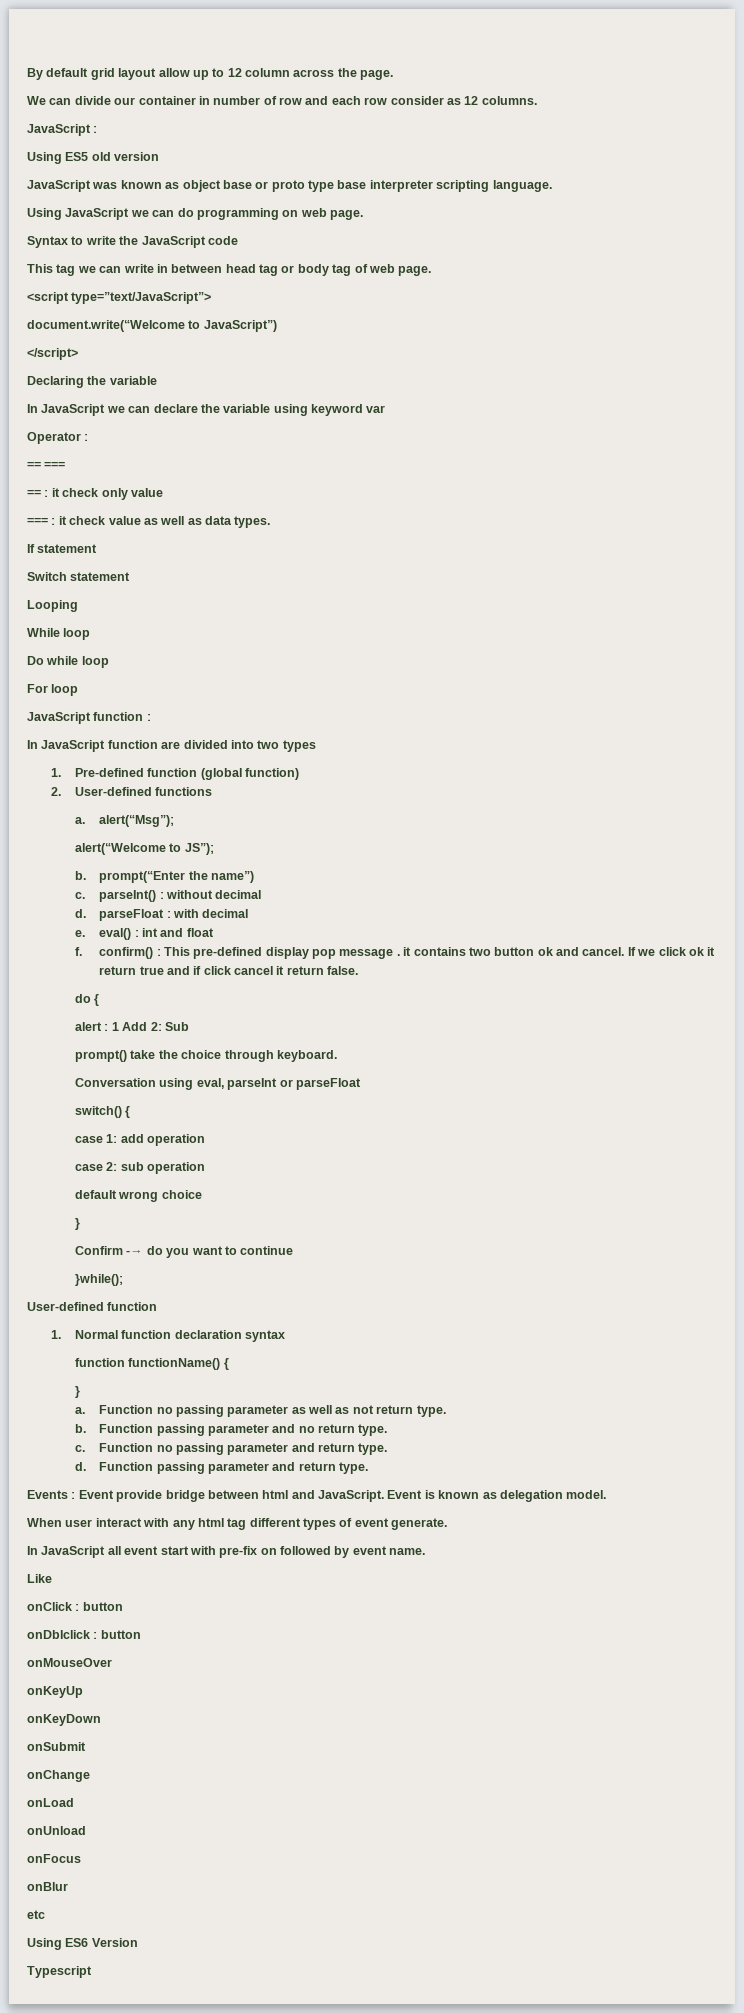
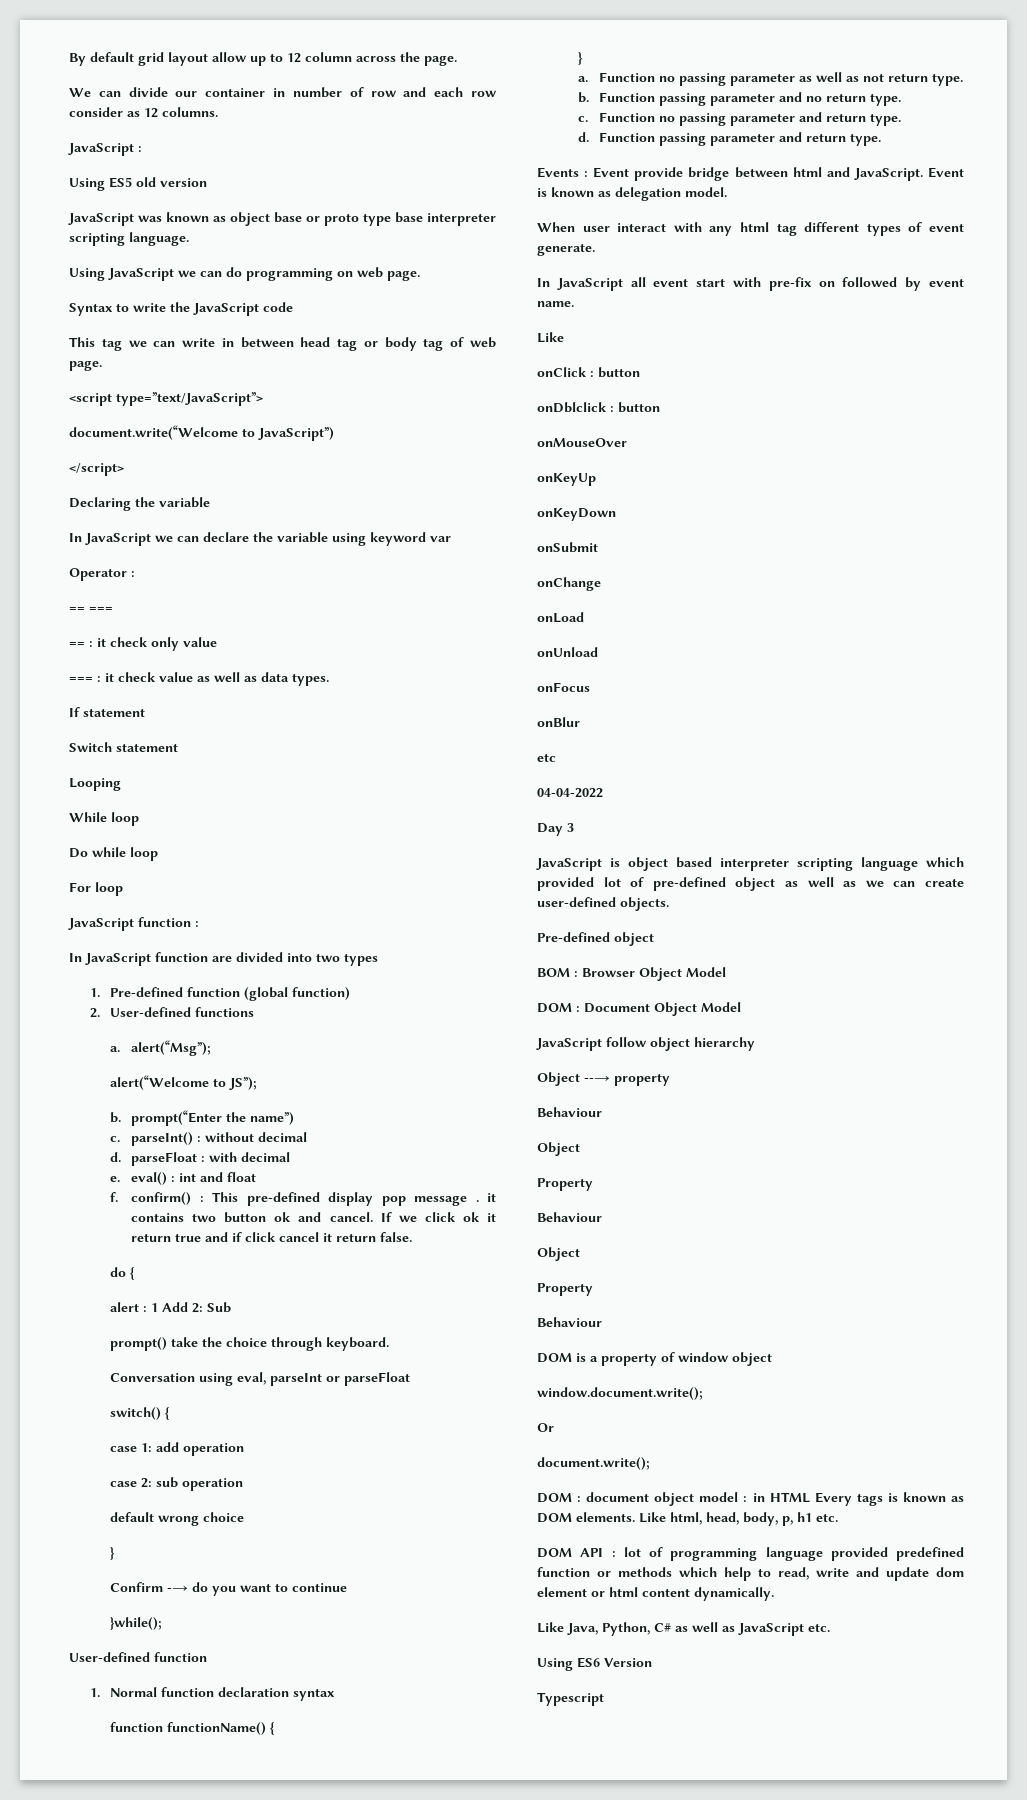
+ 04-04-2022
+ Day 3
+ JavaScript is object based interpreter scripting language which provided lot of pre-defined object as well as we can create user-defined objects.
+ Pre-defined object
+ BOM : Browser Object Model
+ DOM : Document Object Model
+ JavaScript follow object hierarchy
+ Object --→ property
+ Behaviour
+ Object
+ Property
+ Behaviour
+ Object
+ Property
+ Behaviour
+ DOM is a property of window object
+ window.document.write();
+ Or
+ document.write();
+ DOM : document object model : in HTML Every tags is known as DOM elements. Like html, head, body, p, h1 etc.
+ DOM API : lot of programming language provided predefined function or methods which help to read, write and update dom element or html content dynamically.
+ Like Java, Python, C# as well as JavaScript etc.

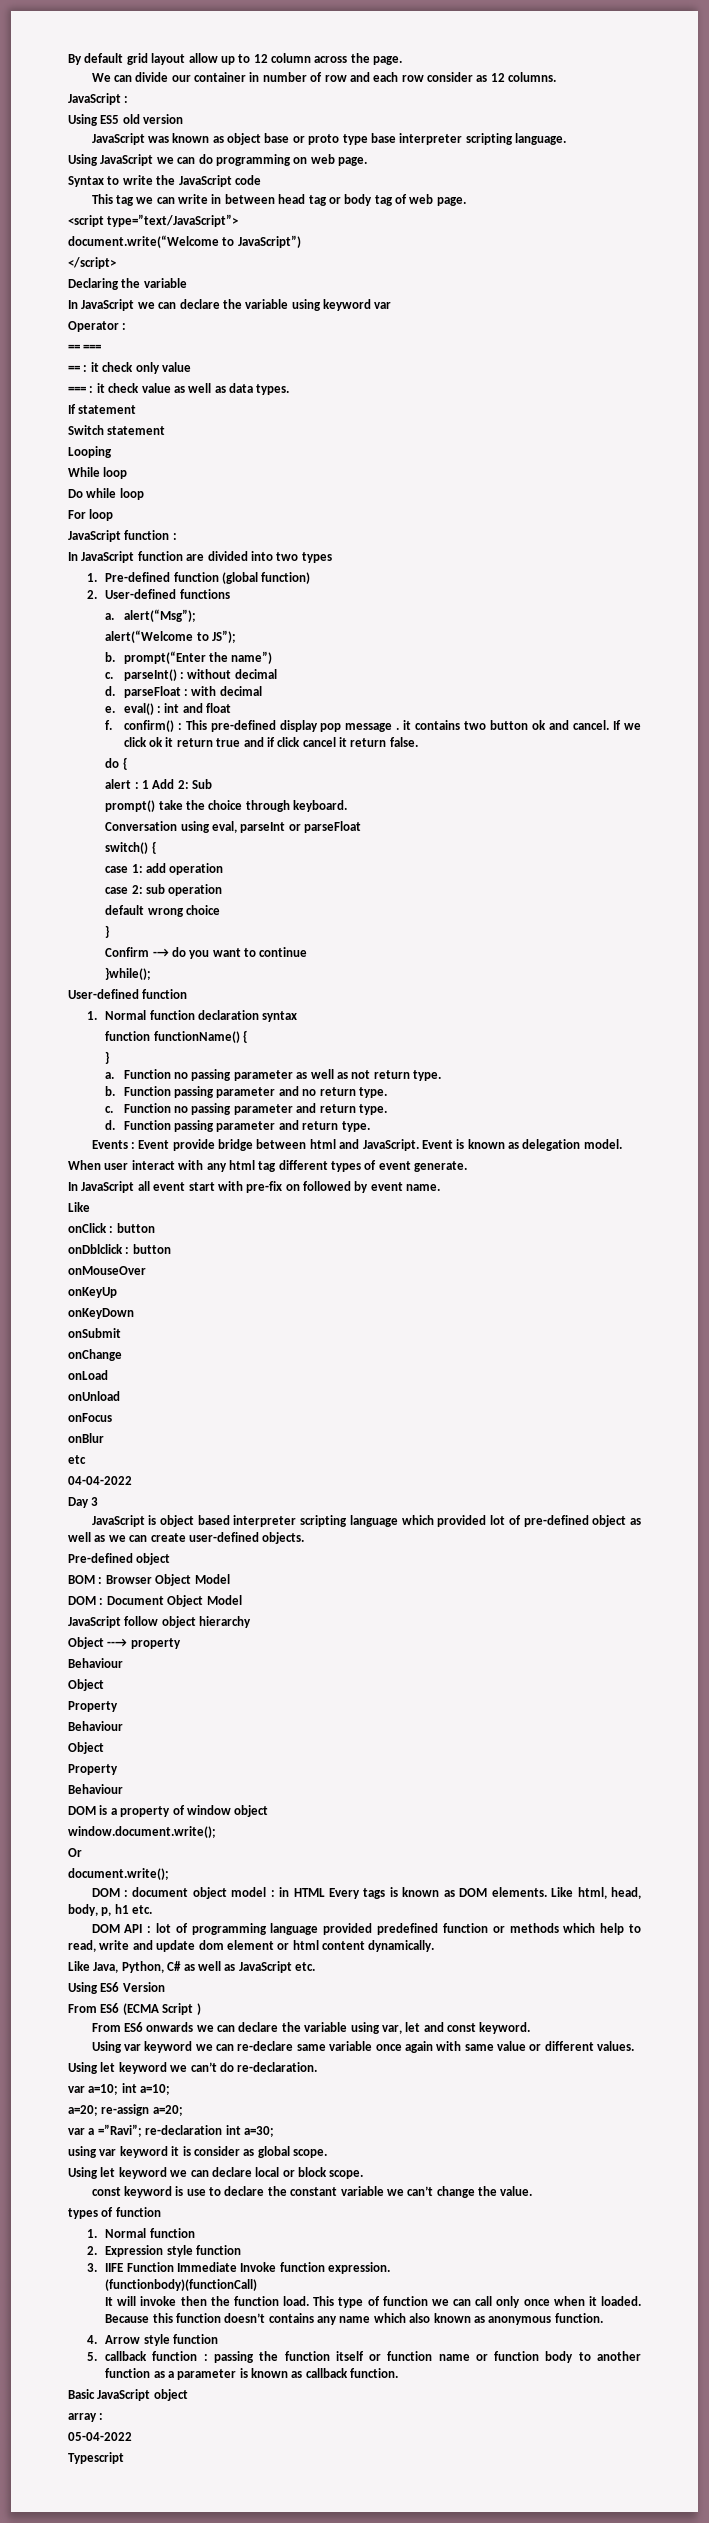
+ From ES6 (ECMA Script )
+ From ES6 onwards we can declare the variable using var, let and const keyword.
+ Using var keyword we can re-declare same variable once again with same value or different values.
+ Using let keyword we can’t do re-declaration.
+ var a=10; int a=10;
+ a=20; re-assign a=20;
+ var a =”Ravi”; re-declaration int a=30;
+ using var keyword it is consider as global scope.
+ Using let keyword we can declare local or block scope.
+ const keyword is use to declare the constant variable we can’t change the value.
+ types of function
+ 1. Normal function
+ 2. Expression style function
+ 3. IIFE Function Immediate Invoke function expression.
+ (functionbody)(functionCall)
+ It will invoke then the function load. This type of function we can call only once when it loaded. Because this function doesn’t contains any name which also known as anonymous function.
+ 4. Arrow style function
+ 5. callback function : passing the function itself or function name or function body to another function as a parameter is known as callback function.
+ Basic JavaScript object
+ array :
+ 05-04-2022

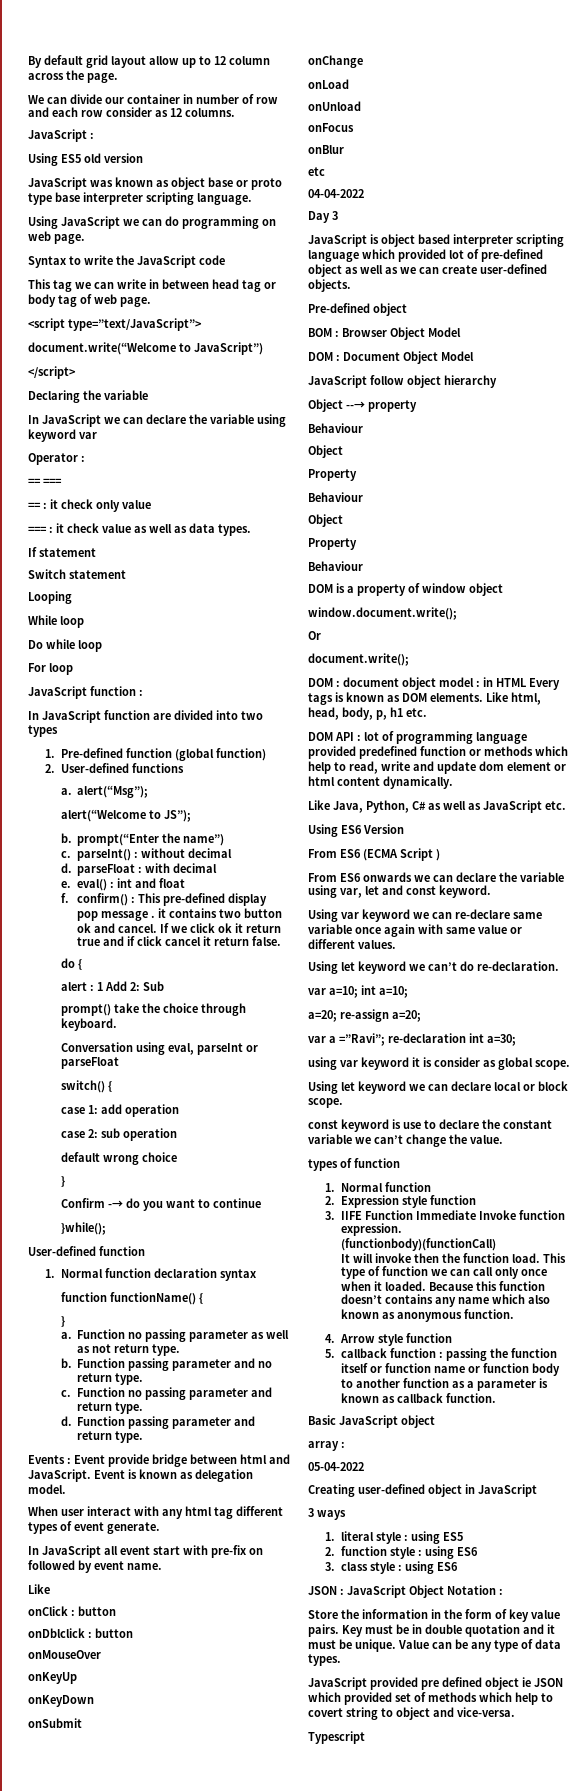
+ Creating user-defined object in JavaScript
+ 3 ways
+ 1. literal style : using ES5
+ 2. function style : using ES6
+ 3. class style : using ES6
+ JSON : JavaScript Object Notation :
+ Store the information in the form of key value pairs. Key must be in double quotation and it must be unique. Value can be any type of data types.
+ JavaScript provided pre defined object ie JSON which provided set of methods which help to covert string to object and vice-versa.

